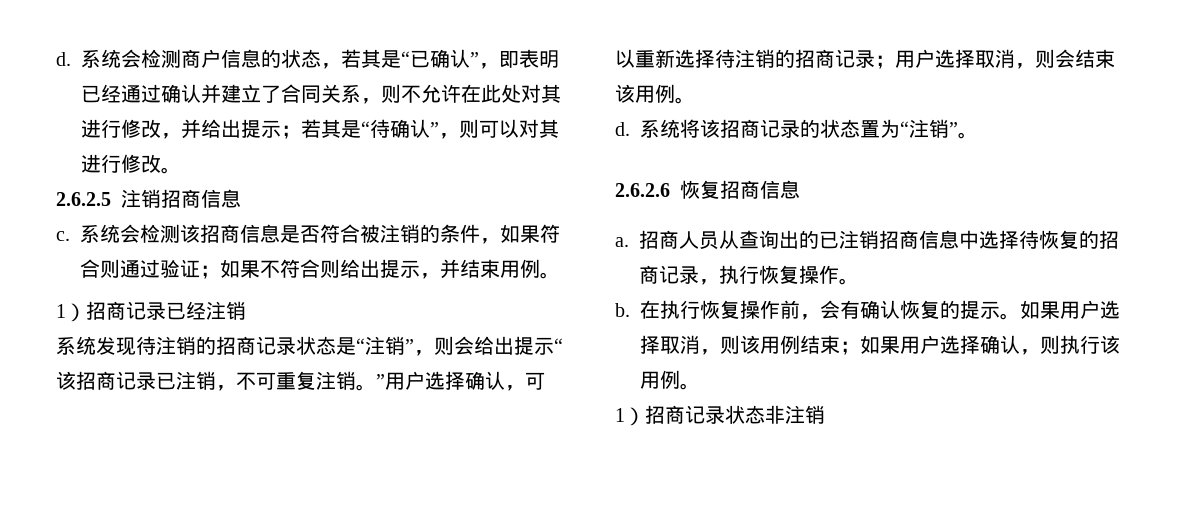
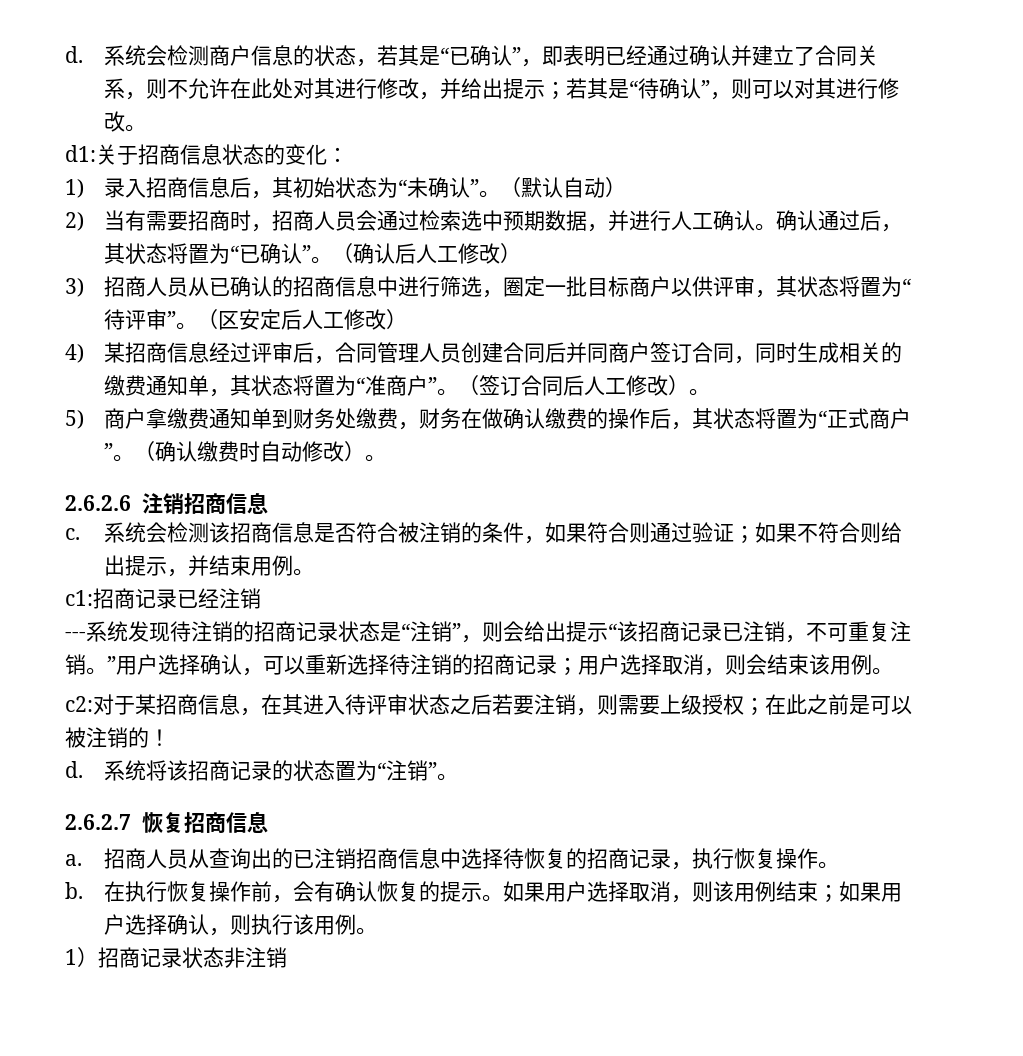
- 2.6.2.5注销招商信息
+ d1:关于招商信息状态的变化：
+ 1)录入招商信息后，其初始状态为“未确认”。（默认自动）
+ 2)当有需要招商时，招商人员会通过检索选中预期数据，并进行人工确认。确认通过后，其状态将置为“已确认”。（确认后人工修改）
+ 3)招商人员从已确认的招商信息中进行筛选，圈定一批目标商户以供评审，其状态将置为“待评审”。（区安定后人工修改）
+ 4)某招商信息经过评审后，合同管理人员创建合同后并同商户签订合同，同时生成相关的缴费通知单，其状态将置为“准商户”。（签订合同后人工修改）。
+ 5)商户拿缴费通知单到财务处缴费，财务在做确认缴费的操作后，其状态将置为“正式商户”。（确认缴费时自动修改）。
+ 2.6.2.6注销招商信息
- 1）招商记录已经注销
+ c1:招商记录已经注销
- 系统发现待注销的招商记录状态是“注销”，则会给出提示“该招商记录已注销，不可重复注销。”用户选择确认，可以重新选择待注销的招商记录；用户选择取消，则会结束该用例。
+ ---系统发现待注销的招商记录状态是“注销”，则会给出提示“该招商记录已注销，不可重复注销。”用户选择确认，可以重新选择待注销的招商记录；用户选择取消，则会结束该用例。
+ c2:对于某招商信息，在其进入待评审状态之后若要注销，则需要上级授权；在此之前是可以被注销的！
- 2.6.2.6恢复招商信息
+ 2.6.2.7恢复招商信息

